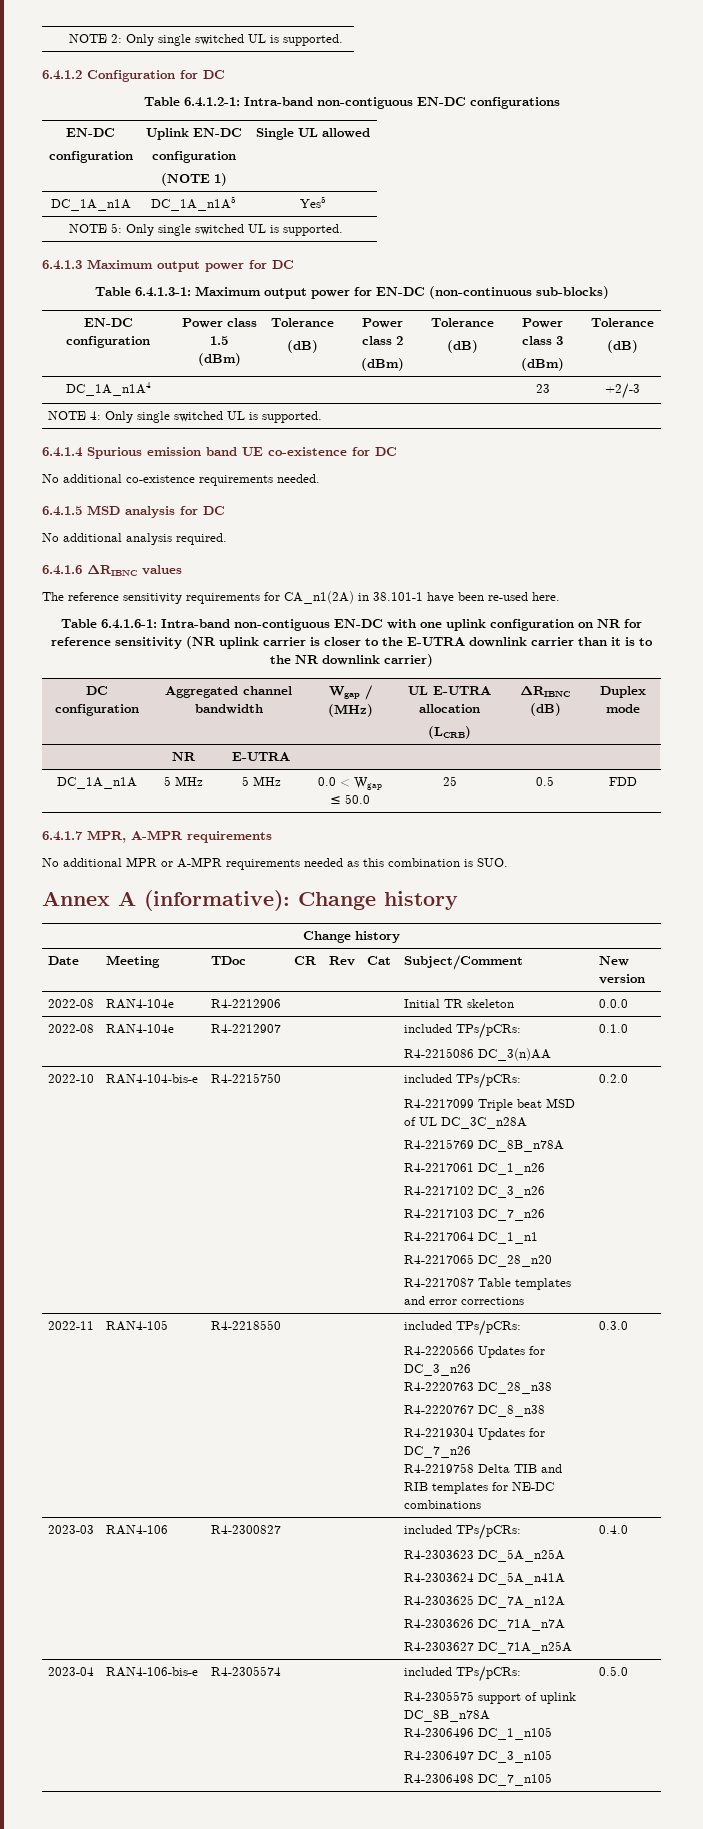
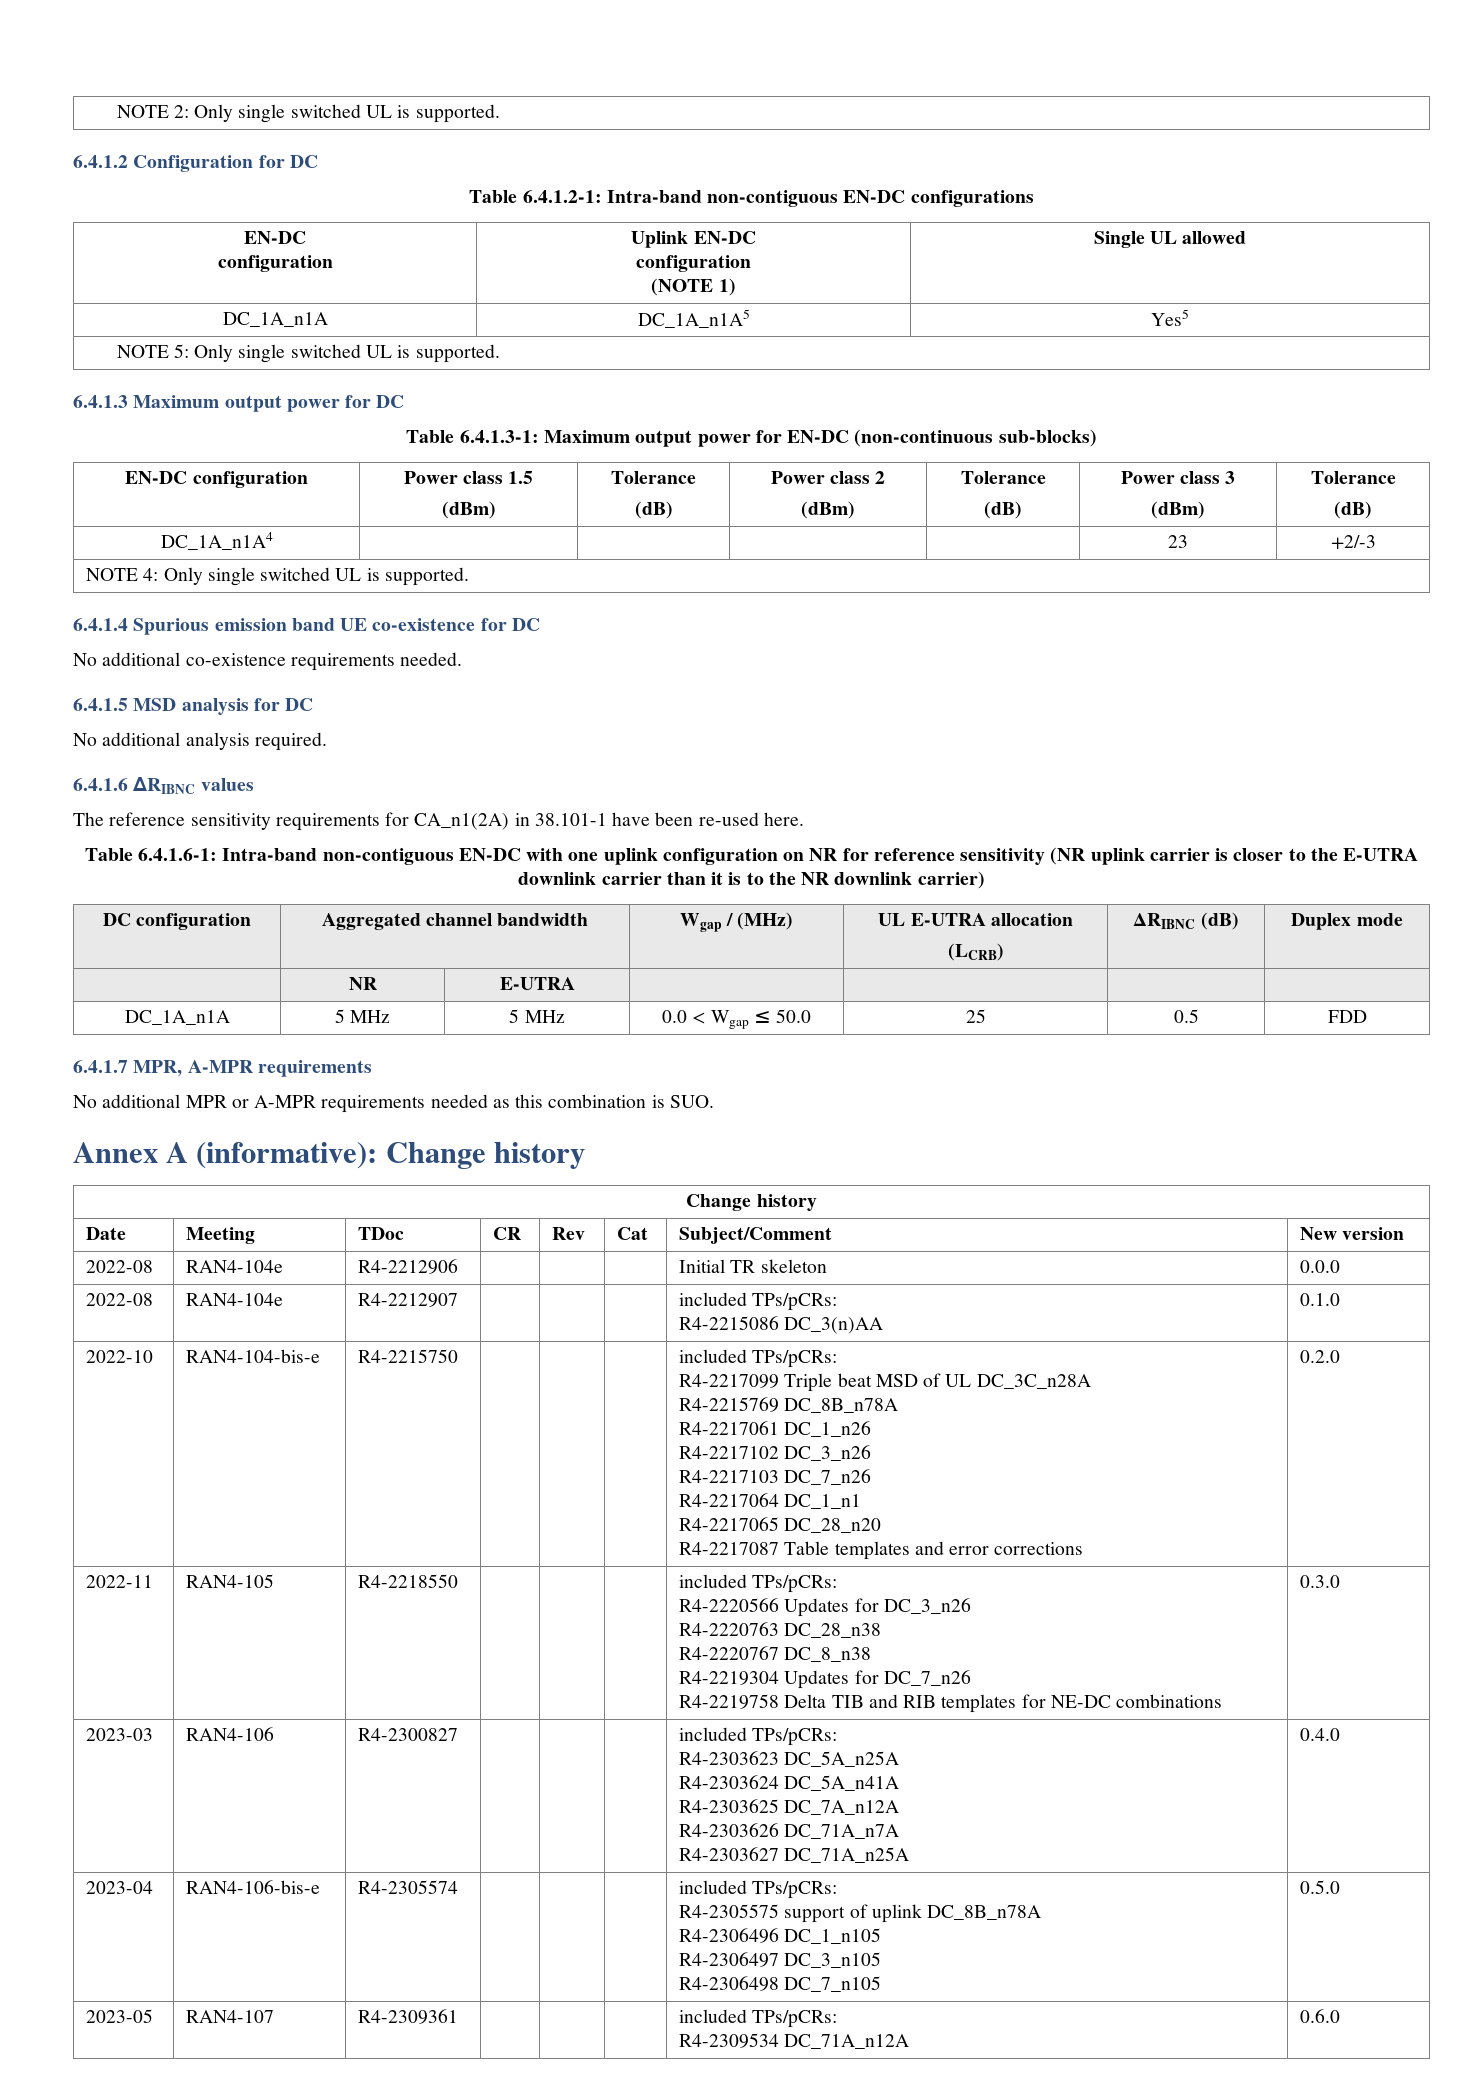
+ 2023-05 | RAN4-107 | R4-2309361 | | | | included TPs/pCRs:
+ R4-2309534 DC_71A_n12A | 0.6.0

